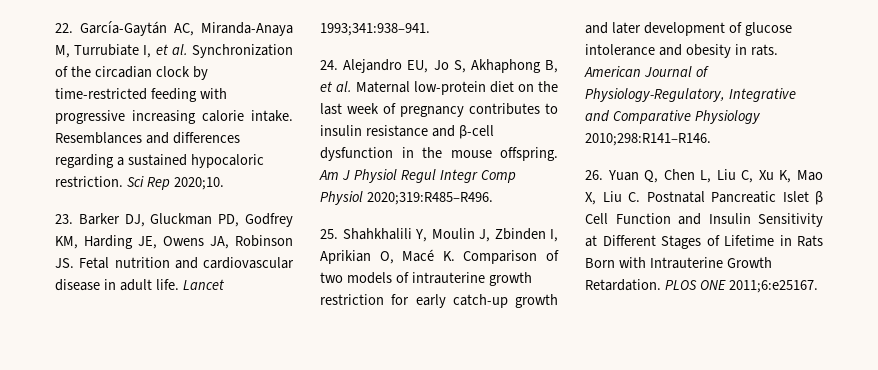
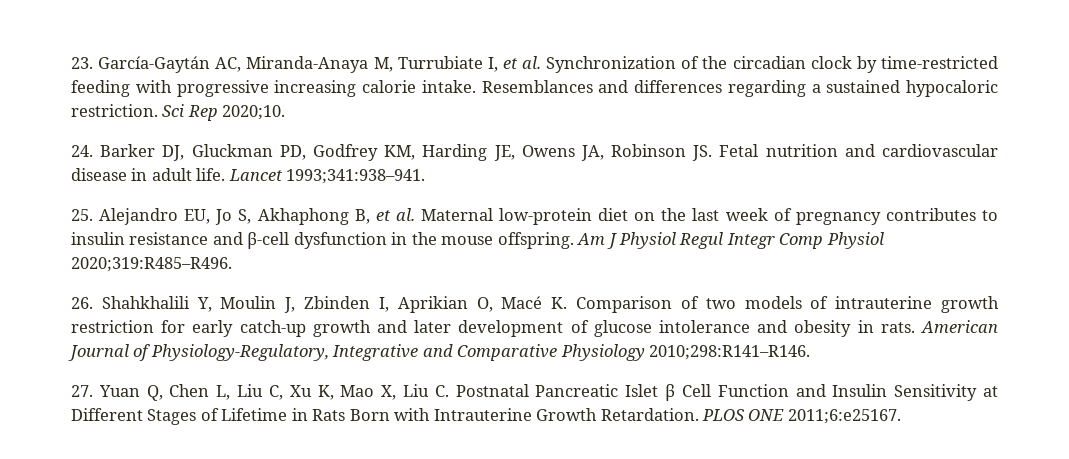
- 22. García-Gaytán AC, Miranda-Anaya M, Turrubiate I, et al. Synchronization of the circadian clock by time-restricted feeding with progressive increasing calorie intake.
+ 23. García-Gaytán AC, Miranda-Anaya M, Turrubiate I, et al. Synchronization of the circadian clock by time-restricted feeding with progressive increasing calorie intake.
- 23. Barker DJ, Gluckman PD, Godfrey KM, Harding JE, Owens JA, Robinson JS. Fetal nutrition and cardiovascular disease in adult life.
+ 24. Barker DJ, Gluckman PD, Godfrey KM, Harding JE, Owens JA, Robinson JS. Fetal nutrition and cardiovascular disease in adult life.
- 24. Alejandro EU, Jo S, Akhaphong B, et al. Maternal low-protein diet on the last week of pregnancy contributes to insulin resistance and β-cell dysfunction in the mouse offspring.
+ 25. Alejandro EU, Jo S, Akhaphong B, et al. Maternal low-protein diet on the last week of pregnancy contributes to insulin resistance and β-cell dysfunction in the mouse offspring.
- 25. Shahkhalili Y, Moulin J, Zbinden I, Aprikian O, Macé K. Comparison of two models of intrauterine growth restriction for early catch-up growth and later development of glucose intolerance and obesity in rats.
+ 26. Shahkhalili Y, Moulin J, Zbinden I, Aprikian O, Macé K. Comparison of two models of intrauterine growth restriction for early catch-up growth and later development of glucose intolerance and obesity in rats.
- 26. Yuan Q, Chen L, Liu C, Xu K, Mao X, Liu C. Postnatal Pancreatic Islet β Cell Function and Insulin Sensitivity at Different Stages of Lifetime in Rats Born with Intrauterine Growth Retardation.
+ 27. Yuan Q, Chen L, Liu C, Xu K, Mao X, Liu C. Postnatal Pancreatic Islet β Cell Function and Insulin Sensitivity at Different Stages of Lifetime in Rats Born with Intrauterine Growth Retardation.

